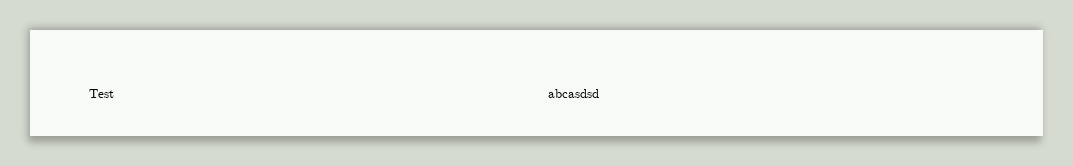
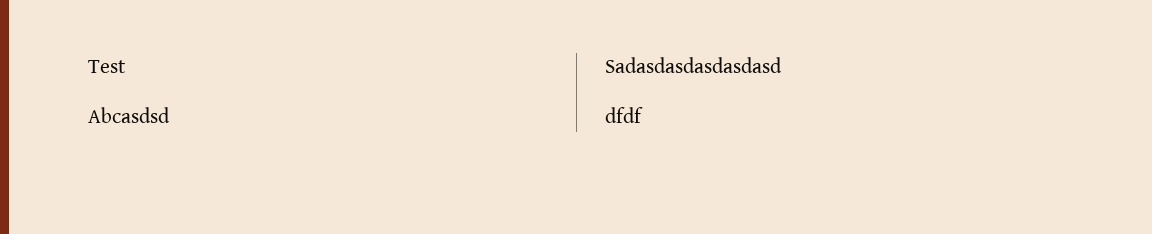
- abcasdsd
+ Abcasdsd
+ Sadasdasdasdasdasd
+ dfdf

